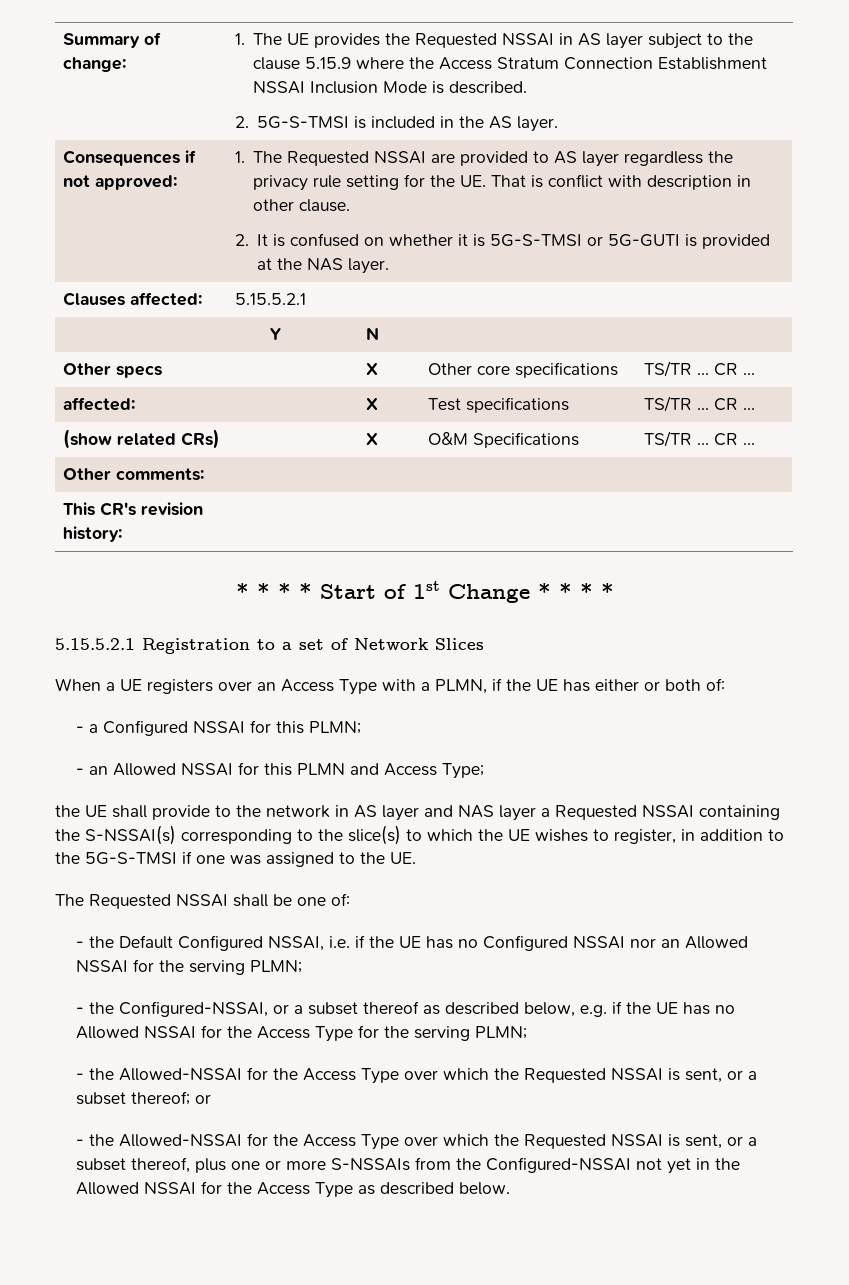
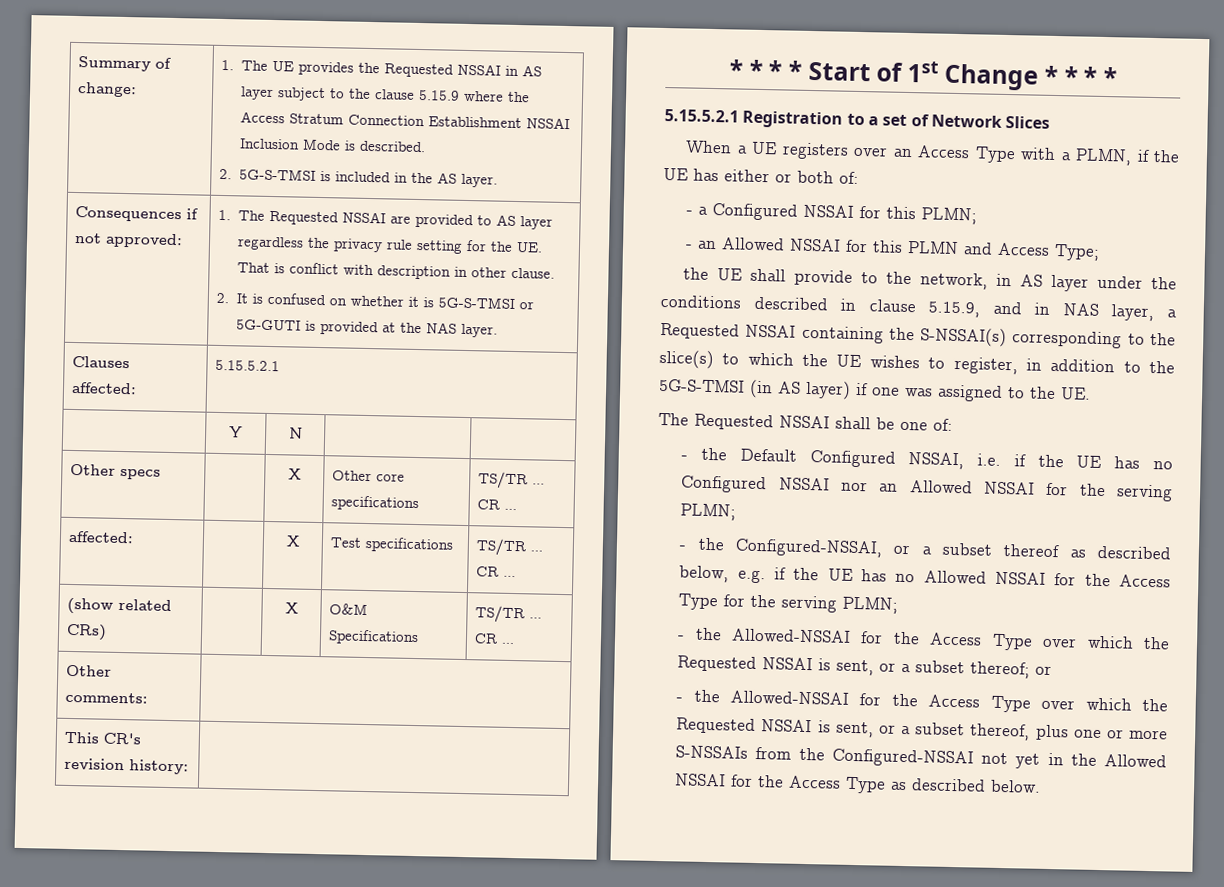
- the UE shall provide to the network in AS layer and NAS layer a Requested NSSAI containing the S-NSSAI(s) corresponding to the slice(s) to which the UE wishes to register, in addition to the 5G-S-TMSI if one was assigned to the UE.
+ the UE shall provide to the network, in AS layer under the conditions described in clause 5.15.9, and in NAS layer, a Requested NSSAI containing the S-NSSAI(s) corresponding to the slice(s) to which the UE wishes to register, in addition to the 5G-S-TMSI (in AS layer) if one was assigned to the UE.

